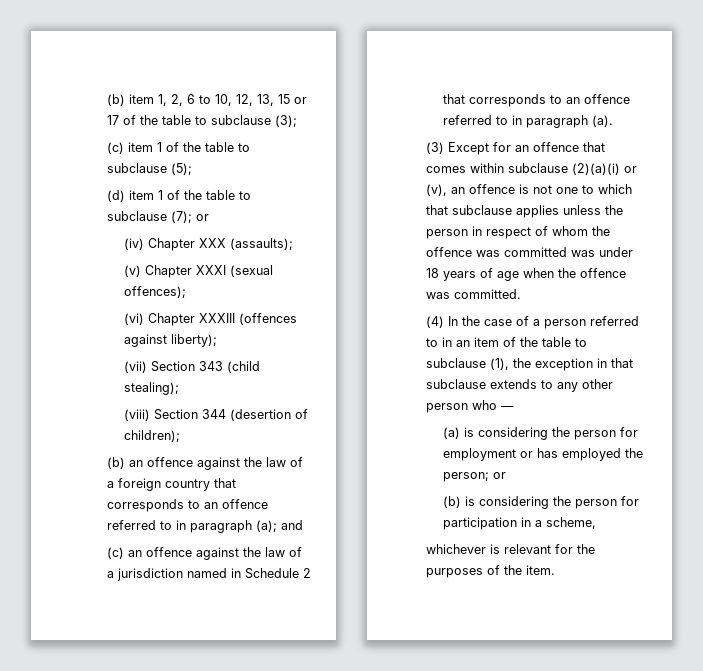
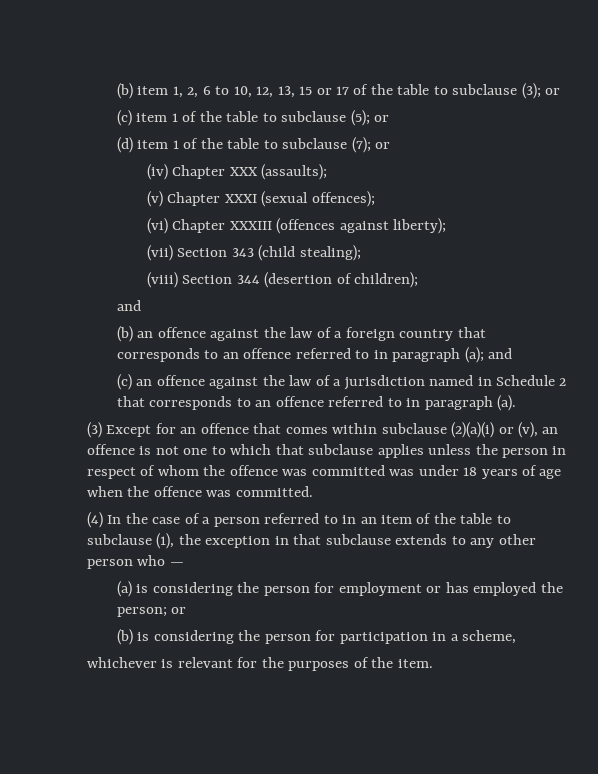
- (b) item 1, 2, 6 to 10, 12, 13, 15 or 17 of the table to subclause (3);
+ (b) item 1, 2, 6 to 10, 12, 13, 15 or 17 of the table to subclause (3); or
- (c) item 1 of the table to subclause (5);
+ (c) item 1 of the table to subclause (5); or
  (viii) Section 344 (desertion of children);
+ and

